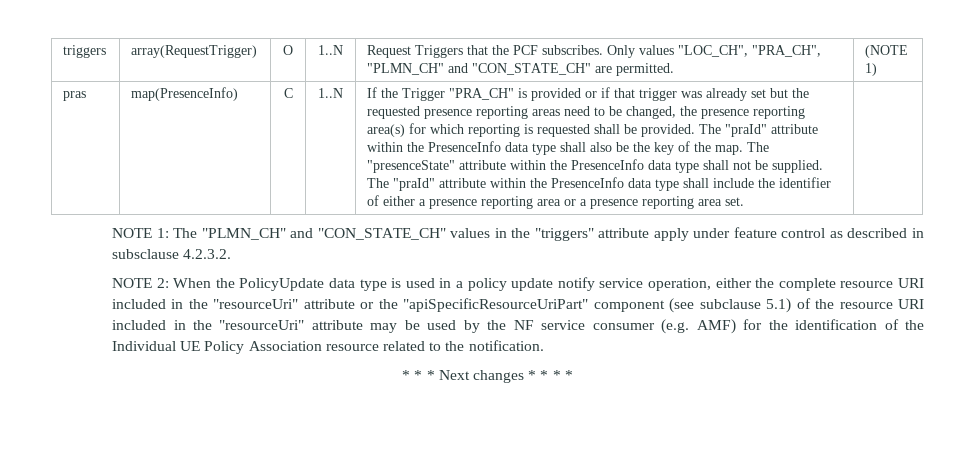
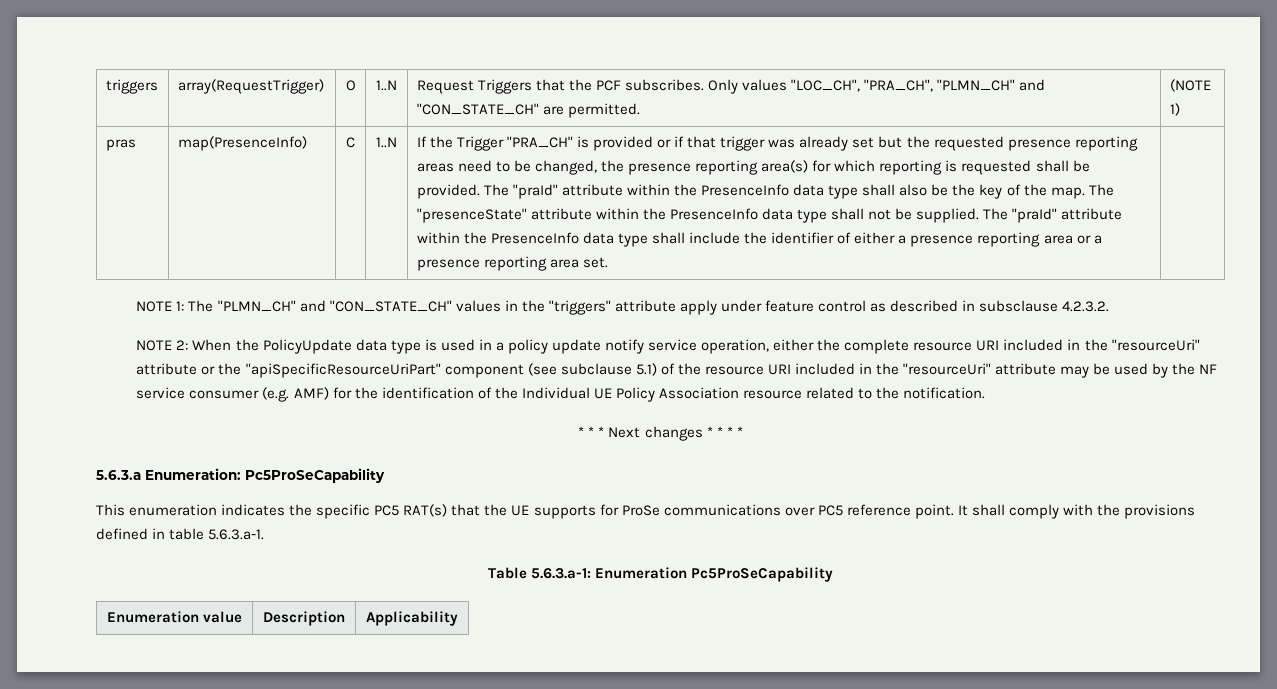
+ 5.6.3.a Enumeration: Pc5ProSeCapability
+ This enumeration indicates the specific PC5 RAT(s) that the UE supports for ProSe communications over PC5 reference point. It shall comply with the provisions defined in table 5.6.3.a-1.
+ Table 5.6.3.a-1: Enumeration Pc5ProSeCapability
+ Enumeration value | Description | Applicability

